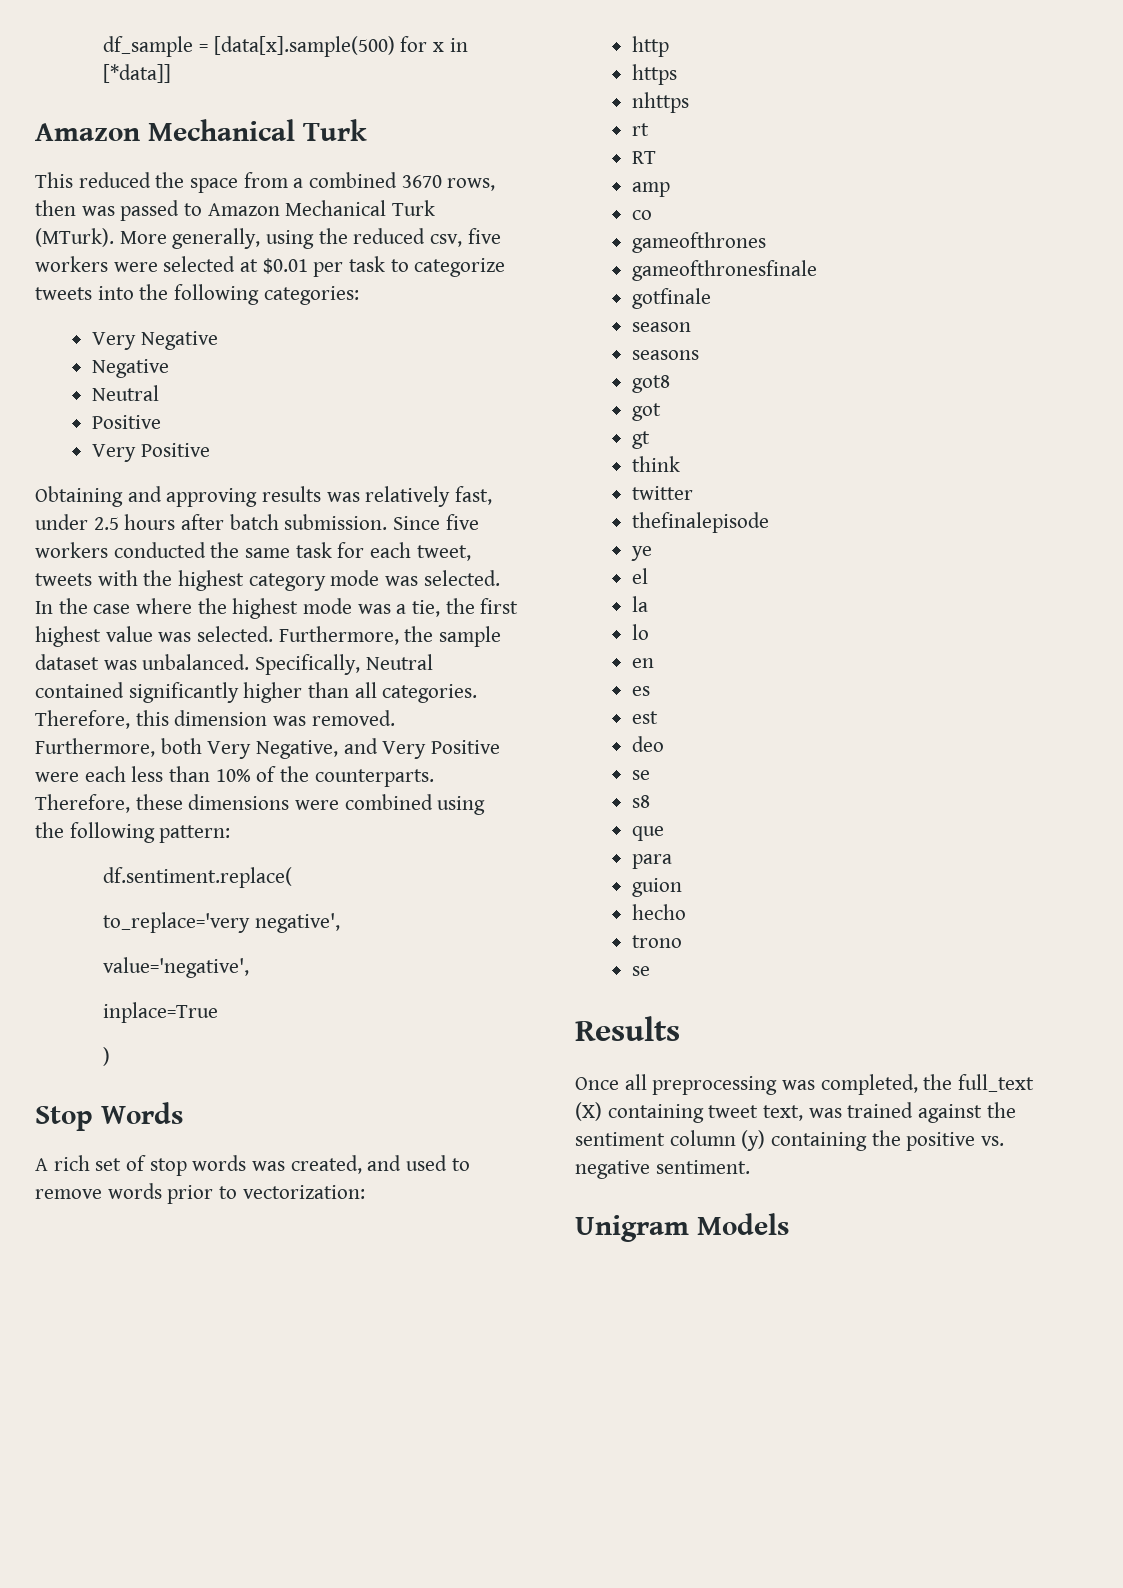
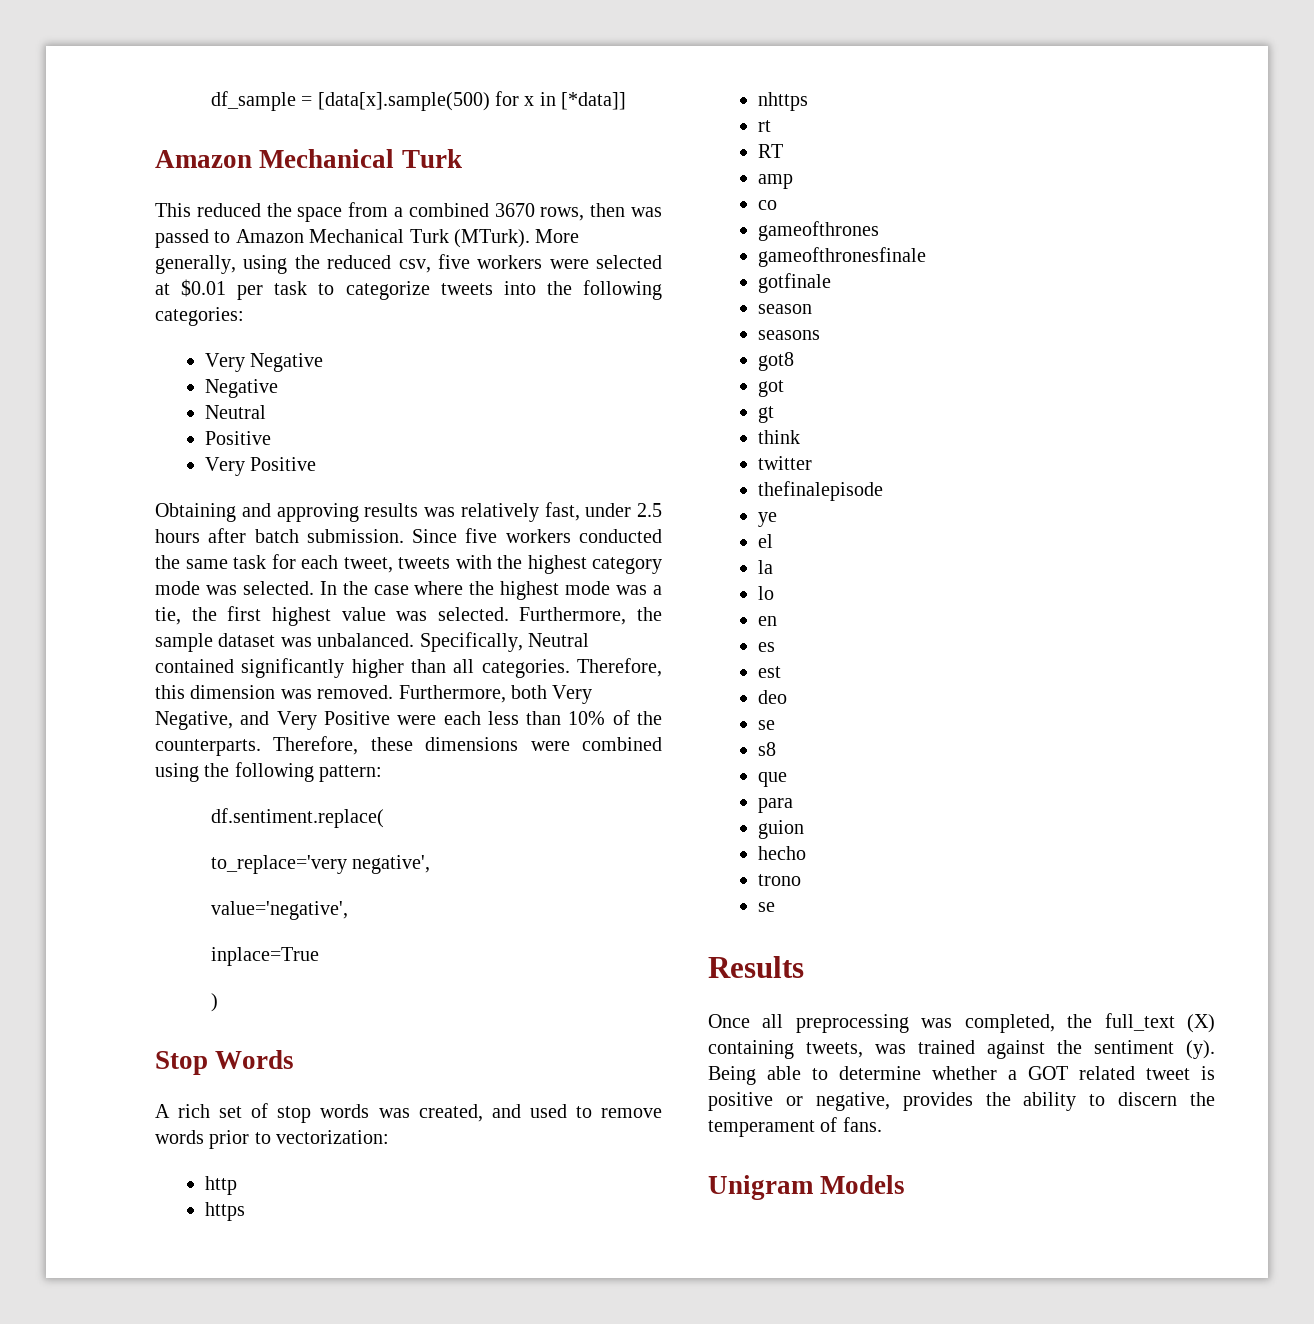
- Once all preprocessing was completed, the full_text (X) containing tweet text, was trained against the sentiment column (y) containing the positive vs. negative sentiment.
+ Once all preprocessing was completed, the full_text (X) containing tweets, was trained against the sentiment (y). Being able to determine whether a GOT related tweet is positive or negative, provides the ability to discern the temperament of fans.

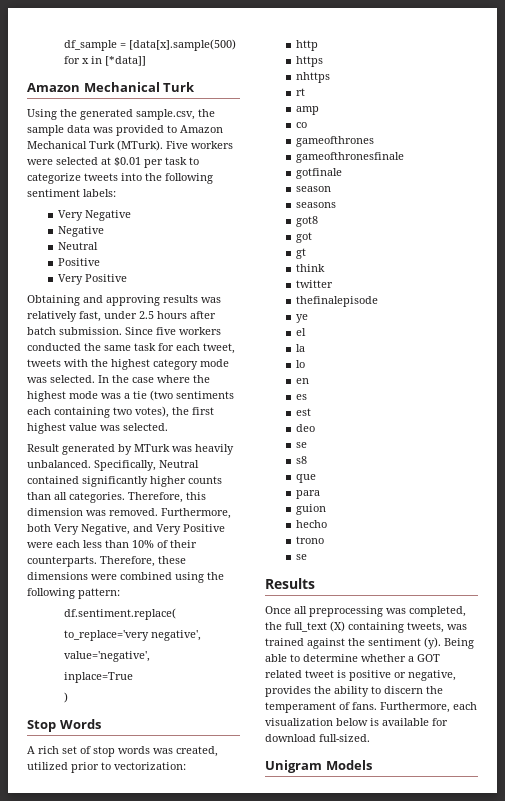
- This reduced the space from a combined 3670 rows, then was passed to Amazon Mechanical Turk (MTurk).
+ Using the generated sample.csv, the sample data was provided to Amazon Mechanical Turk (MTurk).
- More generally, using the reduced csv, five workers were selected at $0.01 per task to categorize tweets into the following categories:
+ Five workers were selected at $0.01 per task to categorize tweets into the following sentiment labels:
- In the case where the highest mode was a tie, the first highest value was selected. Furthermore, the sample dataset was unbalanced.
+ In the case where the highest mode was a tie (two sentiments each containing two votes), the first highest value was selected.
+ Result generated by MTurk was heavily unbalanced.
- Specifically, Neutral contained significantly higher than all categories.
+ Specifically, Neutral contained significantly higher counts than all categories.
- Furthermore, both Very Negative, and Very Positive were each less than 10% of the counterparts.
+ Furthermore, both Very Negative, and Very Positive were each less than 10% of their counterparts.
- A rich set of stop words was created, and used to remove words prior to vectorization:
+ A rich set of stop words was created, utilized prior to vectorization:
- RT
+ Furthermore, each visualization below is available for download full-sized.

